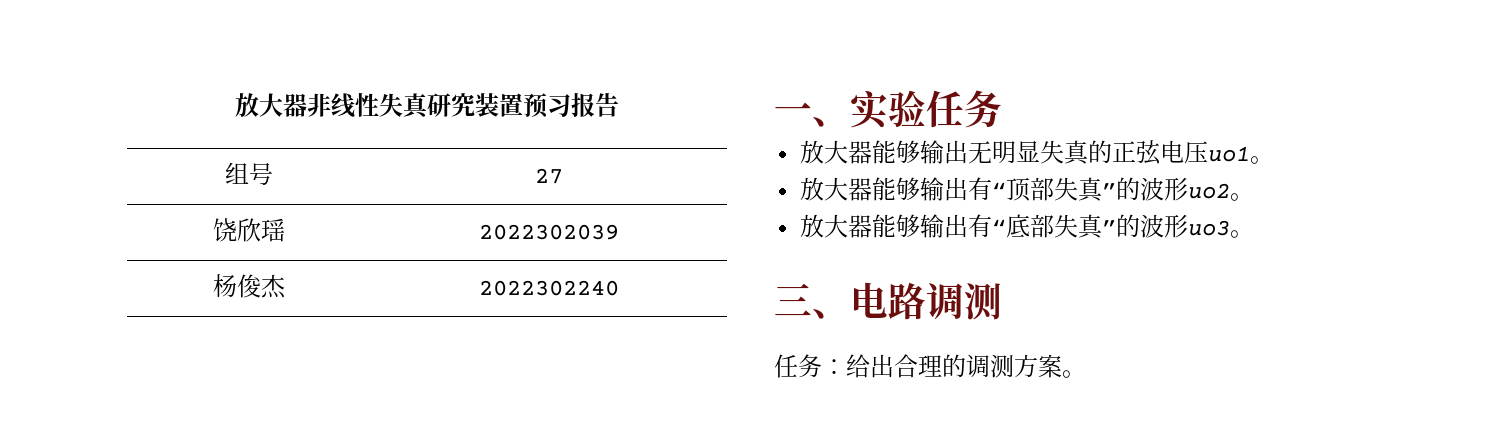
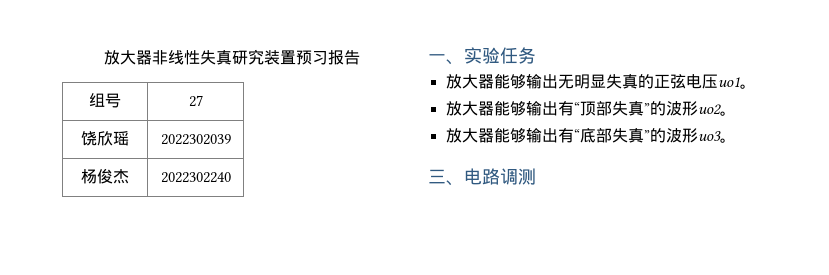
- 任务：给出合理的调测方案。

